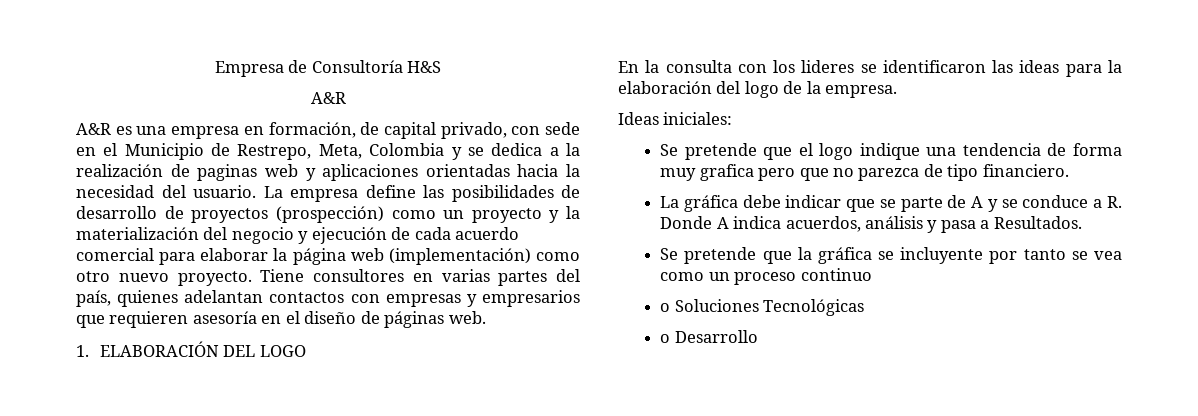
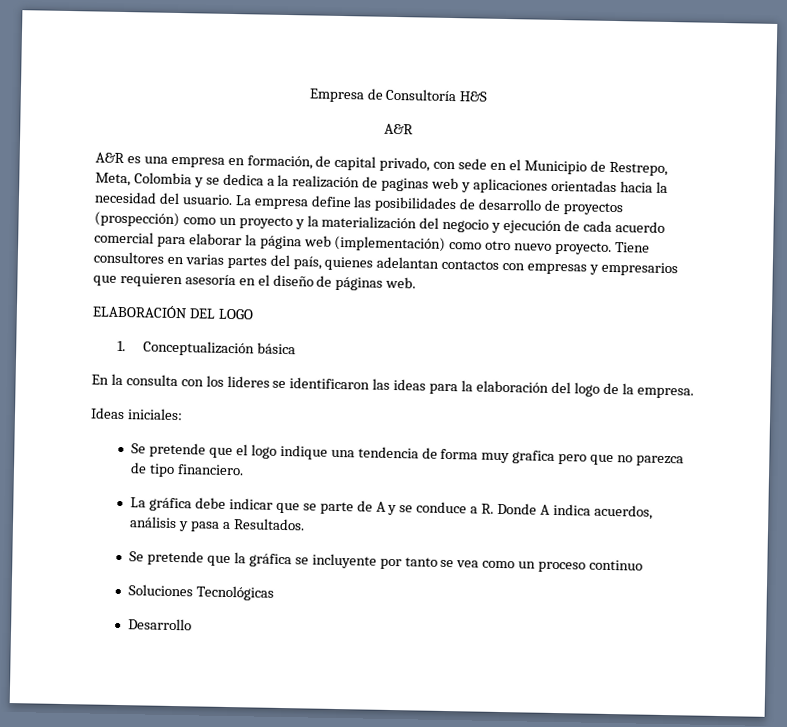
- 1. ELABORACIÓN DEL LOGO
+ ELABORACIÓN DEL LOGO
+ 1. Conceptualización básica
- o Soluciones Tecnológicas
+ Soluciones Tecnológicas
- o Desarrollo
+ Desarrollo

